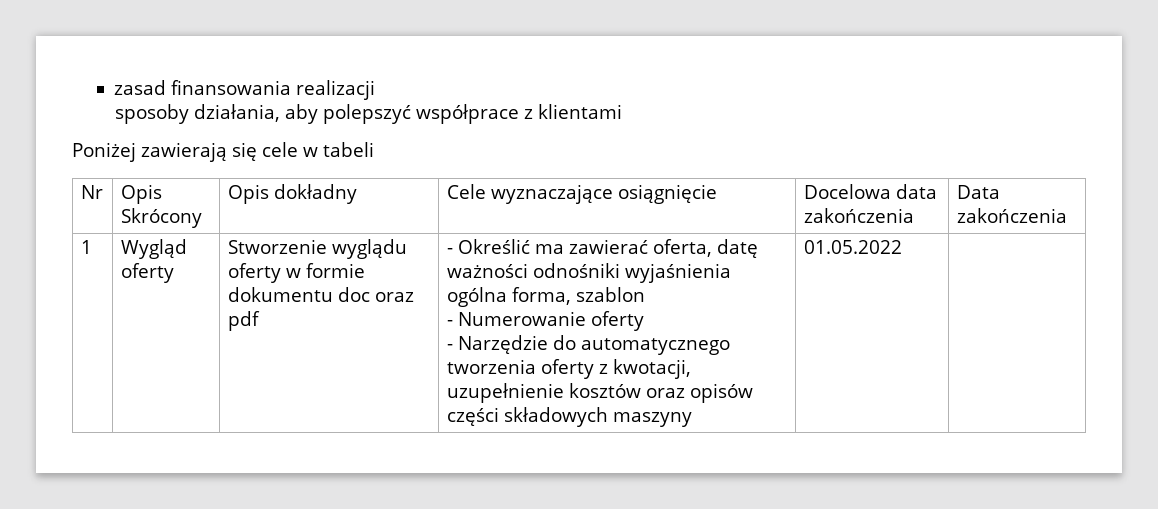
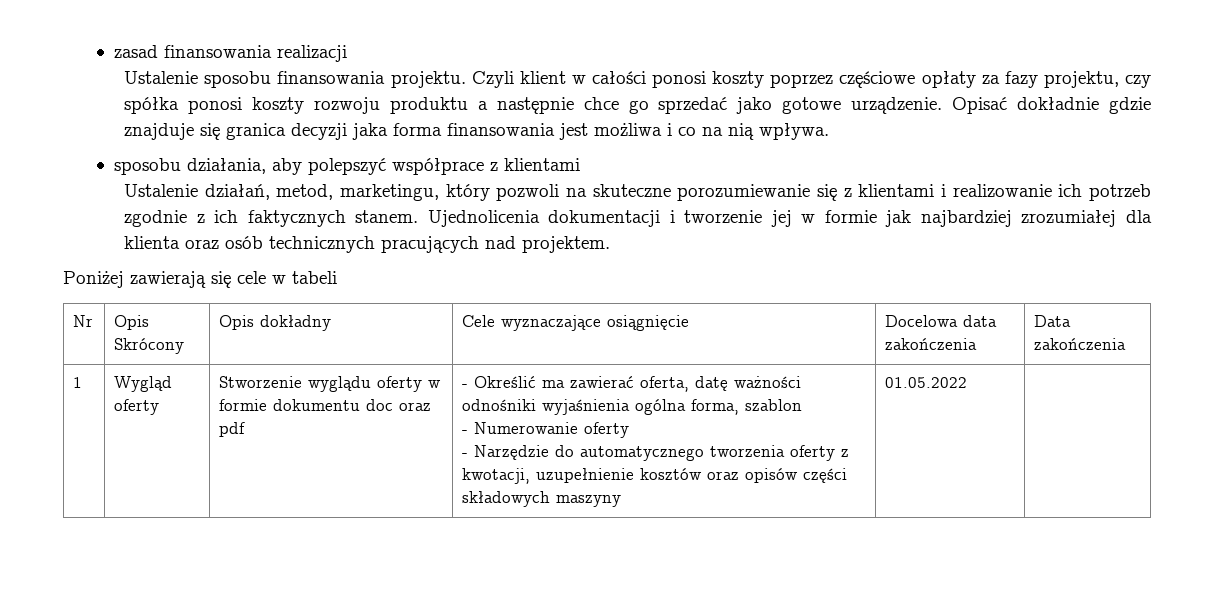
- sposoby działania, aby polepszyć współprace z klientami
+ Ustalenie sposobu finansowania projektu. Czyli klient w całości ponosi koszty poprzez częściowe opłaty za fazy projektu, czy spółka ponosi koszty rozwoju produktu a następnie chce go sprzedać jako gotowe urządzenie. Opisać dokładnie gdzie znajduje się granica decyzji jaka forma finansowania jest możliwa i co na nią wpływa.
+ sposobu działania, aby polepszyć współprace z klientami
+ Ustalenie działań, metod, marketingu, który pozwoli na skuteczne porozumiewanie się z klientami i realizowanie ich potrzeb zgodnie z ich faktycznych stanem. Ujednolicenia dokumentacji i tworzenie jej w formie jak najbardziej zrozumiałej dla klienta oraz osób technicznych pracujących nad projektem.

